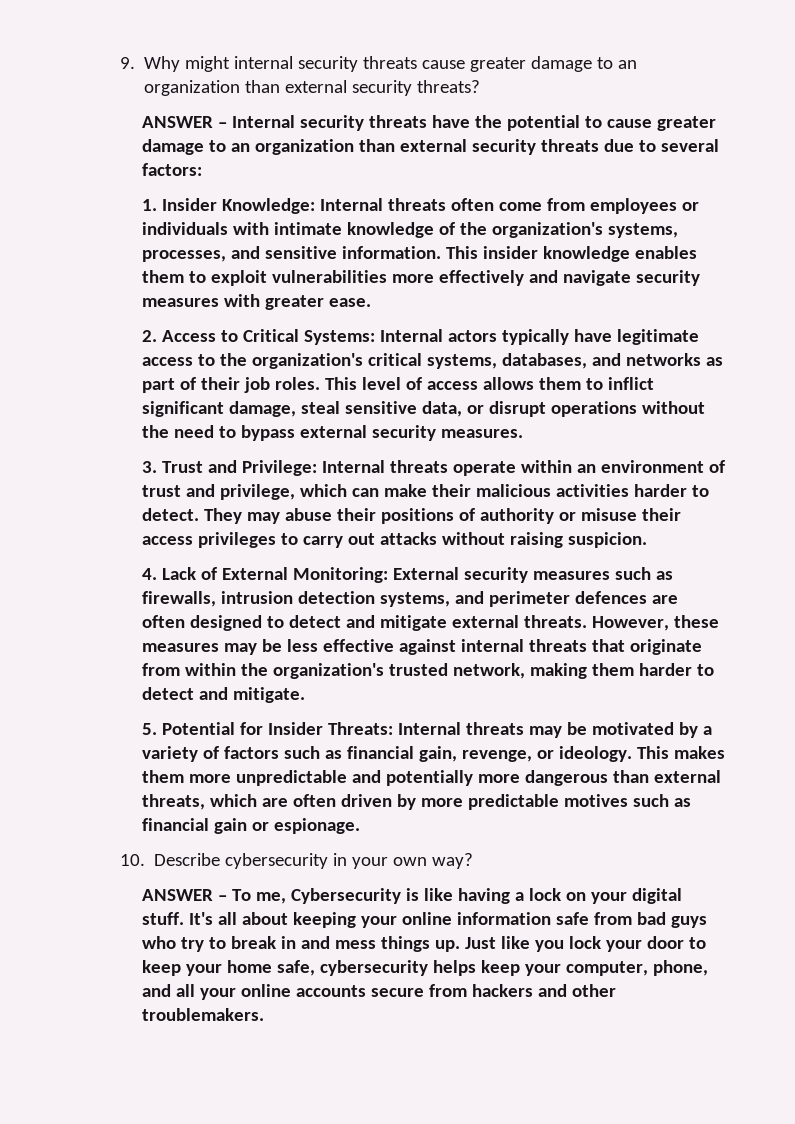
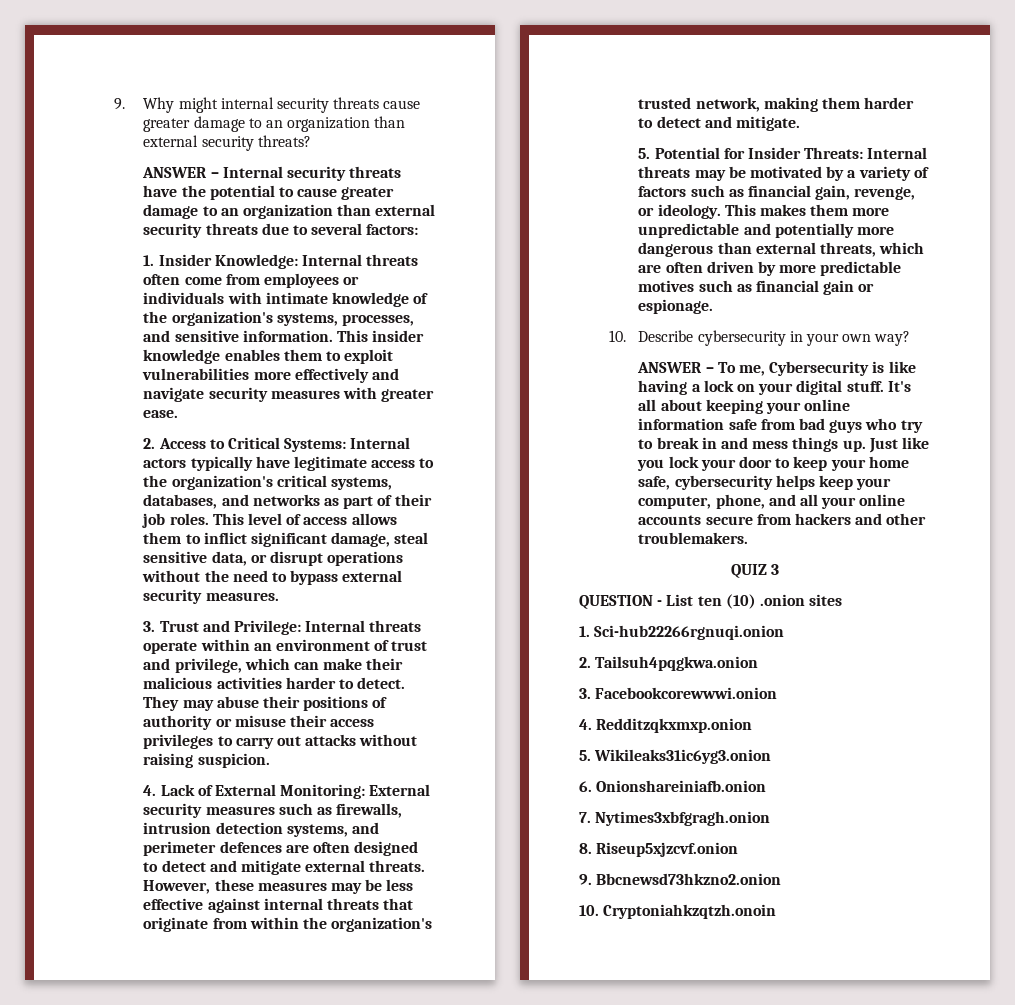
+ QUIZ 3
+ QUESTION - List ten (10) .onion sites
+ 1. Sci-hub22266rgnuqi.onion
+ 2. Tailsuh4pqgkwa.onion
+ 3. Facebookcorewwwi.onion
+ 4. Redditzqkxmxp.onion
+ 5. Wikileaks31ic6yg3.onion
+ 6. Onionshareiniafb.onion
+ 7. Nytimes3xbfgragh.onion
+ 8. Riseup5xjzcvf.onion
+ 9. Bbcnewsd73hkzno2.onion
+ 10. Cryptoniahkzqtzh.onoin

